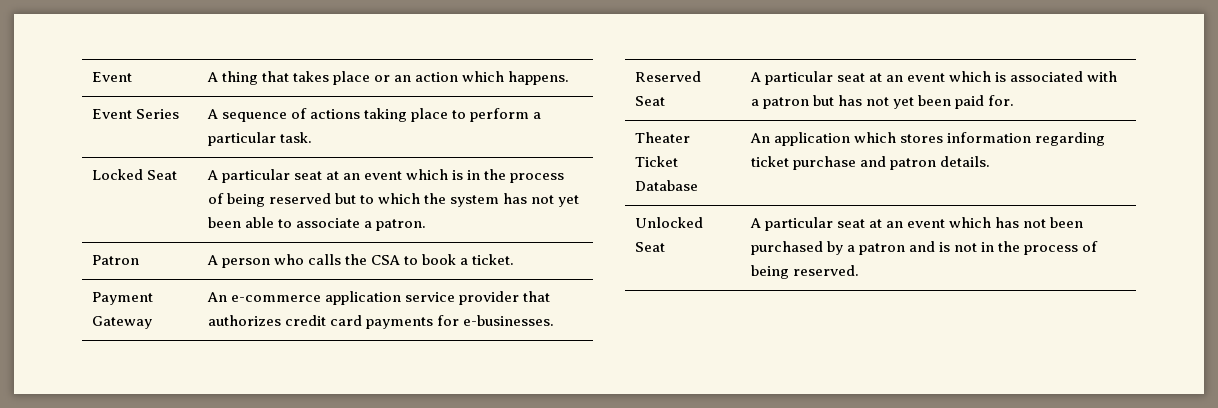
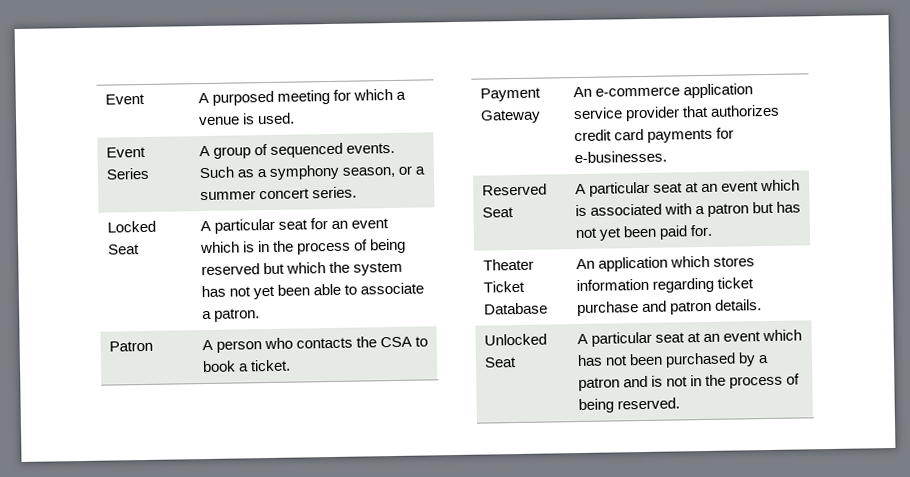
- Event | A thing that takes place or an action which happens.
- Event Series | A sequence of actions taking place to perform a particular task.
+ Event | A purposed meeting for which a venue is used.
+ Event Series | A group of sequenced events. Such as a symphony season, or a summer concert series.
- Locked Seat | A particular seat at an event which is in the process of being reserved but to which the system has not yet been able to associate a patron.
+ Locked Seat | A particular seat for an event which is in the process of being reserved but which the system has not yet been able to associate a patron.
- Patron | A person who calls the CSA to book a ticket.
+ Patron | A person who contacts the CSA to book a ticket.

